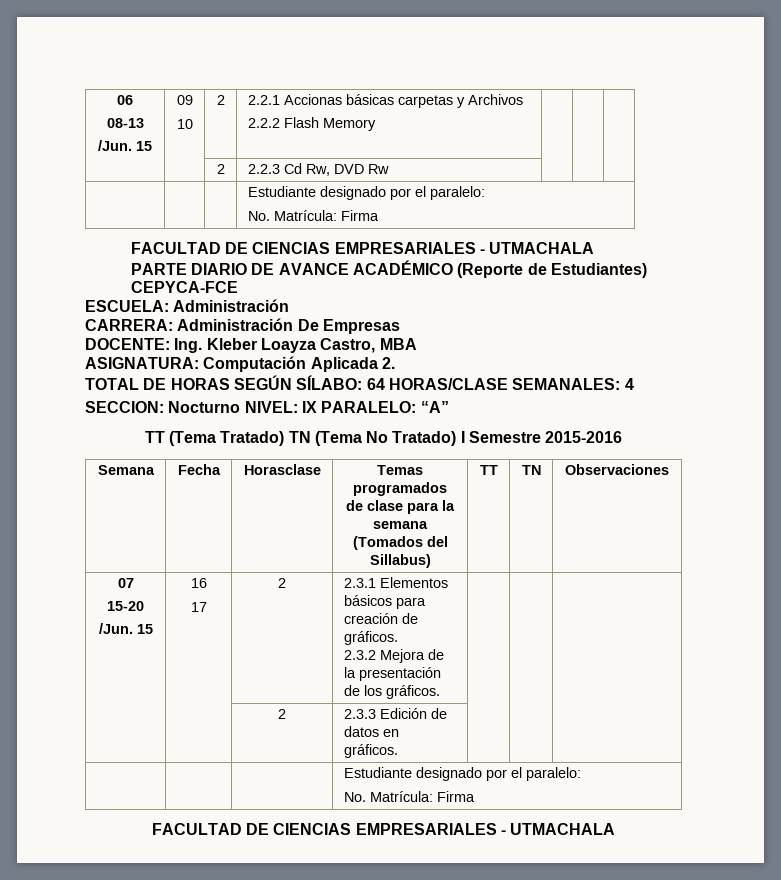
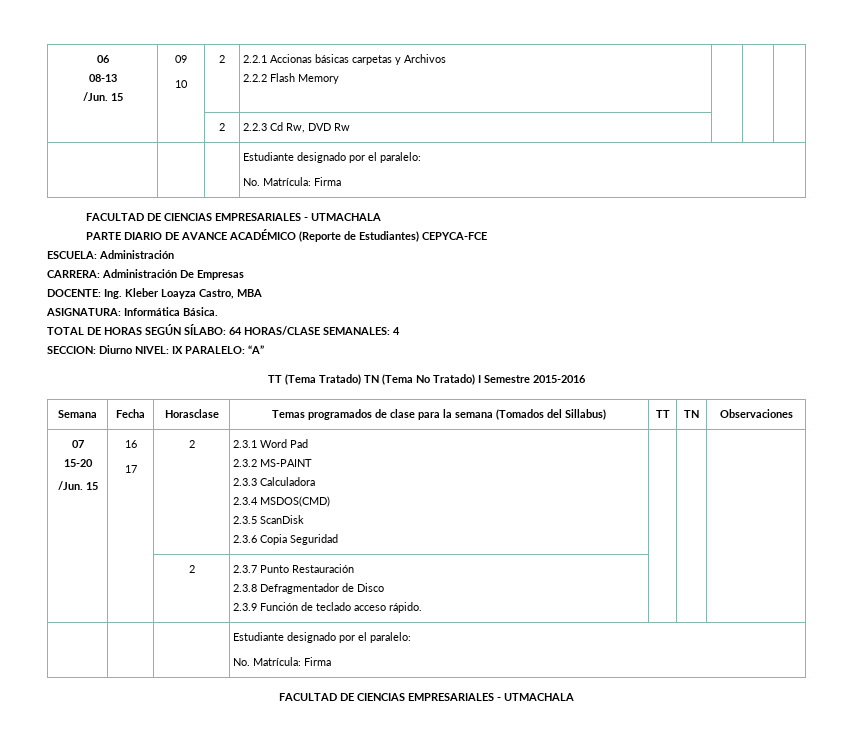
- ASIGNATURA: Computación Aplicada 2.
+ ASIGNATURA: Informática Básica.
- SECCION: Nocturno NIVEL: IX PARALELO: “A”
+ SECCION: Diurno NIVEL: IX PARALELO: “A”
  07
  15-20
  /Jun. 15 | 16
- 17 | 2 | 2.3.1 Elementos básicos para creación de gráficos.
- 2.3.2 Mejora de la presentación de los gráficos. | | |
- | | 2 | 2.3.3 Edición de datos en gráficos. | | |
+ 17 | 2 | 2.3.1 Word Pad
+ 2.3.2 MS-PAINT
+ 2.3.3 Calculadora
+ 2.3.4 MSDOS(CMD)
+ 2.3.5 ScanDisk
+ 2.3.6 Copia Seguridad | | |
+ | | 2 | 2.3.7 Punto Restauración
+ 2.3.8 Defragmentador de Disco
+ 2.3.9 Función de teclado acceso rápido. | | |

